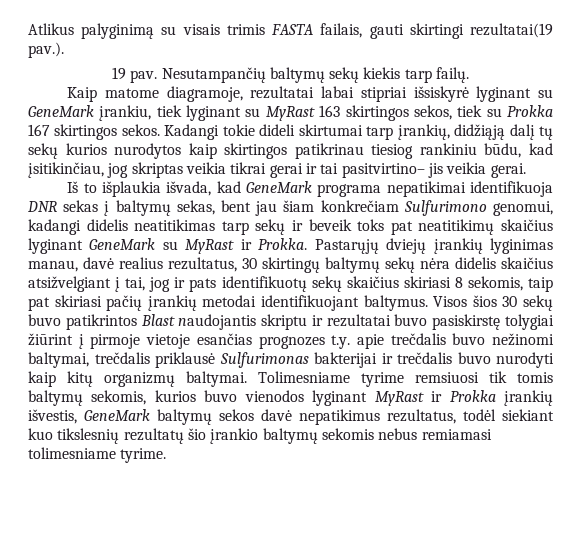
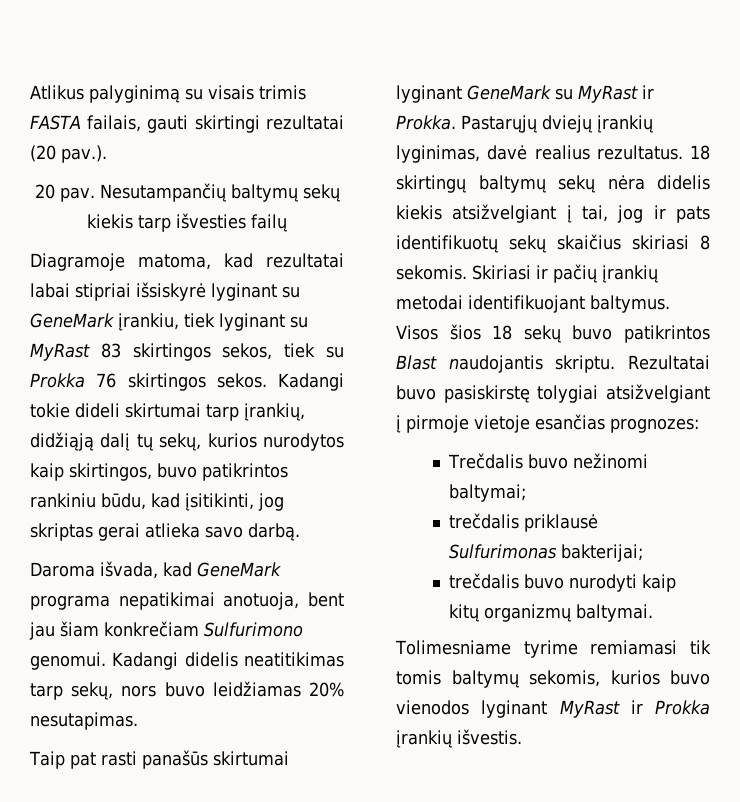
- Atlikus palyginimą su visais trimis FASTA failais, gauti skirtingi rezultatai(19 pav.).
+ Atlikus palyginimą su visais trimis FASTA failais, gauti skirtingi rezultatai (20 pav.).
- 19 pav.
+ 20 pav.
- Nesutampančių baltymų sekų kiekis tarp failų.
- Kaip matome diagramoje, rezultatai labai stipriai išsiskyrė lyginant su GeneMark įrankiu, tiek lyginant su MyRast 163 skirtingos sekos, tiek su Prokka 167 skirtingos sekos.
+ Nesutampančių baltymų sekų kiekis tarp išvesties failų
+ Diagramoje matoma, kad rezultatai labai stipriai išsiskyrė lyginant su GeneMark įrankiu, tiek lyginant su MyRast 83 skirtingos sekos, tiek su Prokka 76 skirtingos sekos.
- Kadangi tokie dideli skirtumai tarp įrankių, didžiąją dalį tų sekų kurios nurodytos kaip skirtingos patikrinau tiesiog rankiniu būdu, kad įsitikinčiau, jog skriptas veikia tikrai gerai ir tai pasitvirtino– jis veikia gerai.
- Iš to išplaukia išvada, kad GeneMark programa nepatikimai identifikuoja DNR sekas į baltymų sekas, bent jau šiam konkrečiam Sulfurimono genomui, kadangi didelis neatitikimas tarp sekų ir beveik toks pat neatitikimų skaičius lyginant GeneMark su MyRast ir Prokka.
+ Kadangi tokie dideli skirtumai tarp įrankių, didžiąją dalį tų sekų, kurios nurodytos kaip skirtingos, buvo patikrintos rankiniu būdu, kad įsitikinti, jog skriptas gerai atlieka savo darbą.
+ Daroma išvada, kad GeneMark programa nepatikimai anotuoja, bent jau šiam konkrečiam Sulfurimono genomui. Kadangi didelis neatitikimas tarp sekų, nors buvo leidžiamas 20% nesutapimas.
+ Taip pat rasti panašūs skirtumai lyginant GeneMark su MyRast ir Prokka.
- Pastarųjų dviejų įrankių lyginimas manau, davė realius rezultatus, 30 skirtingų baltymų sekų nėra didelis skaičius atsižvelgiant į tai, jog ir pats identifikuotų sekų skaičius skiriasi 8 sekomis, taip pat skiriasi pačių įrankių metodai identifikuojant baltymus.
+ Pastarųjų dviejų įrankių lyginimas, davė realius rezultatus. 18 skirtingų baltymų sekų nėra didelis kiekis atsižvelgiant į tai, jog ir pats identifikuotų sekų skaičius skiriasi 8 sekomis. Skiriasi ir pačių įrankių metodai identifikuojant baltymus.
- Visos šios 30 sekų buvo patikrintos Blast naudojantis skriptu ir rezultatai buvo pasiskirstę tolygiai žiūrint į pirmoje vietoje esančias prognozes t.y. apie trečdalis buvo nežinomi baltymai, trečdalis priklausė Sulfurimonas bakterijai ir trečdalis buvo nurodyti kaip kitų organizmų baltymai. Tolimesniame tyrime remsiuosi tik tomis baltymų sekomis, kurios buvo vienodos lyginant MyRast ir Prokka įrankių išvestis, GeneMark baltymų sekos davė nepatikimus rezultatus, todėl siekiant kuo tikslesnių rezultatų šio įrankio baltymų sekomis nebus remiamasi tolimesniame tyrime.
+ Visos šios 18 sekų buvo patikrintos Blast naudojantis skriptu. Rezultatai buvo pasiskirstę tolygiai atsižvelgiant į pirmoje vietoje esančias prognozes:
+ Trečdalis buvo nežinomi baltymai;
+ trečdalis priklausė Sulfurimonas bakterijai;
+ trečdalis buvo nurodyti kaip kitų organizmų baltymai.
+ Tolimesniame tyrime remiamasi tik tomis baltymų sekomis, kurios buvo vienodos lyginant MyRast ir Prokka įrankių išvestis.

